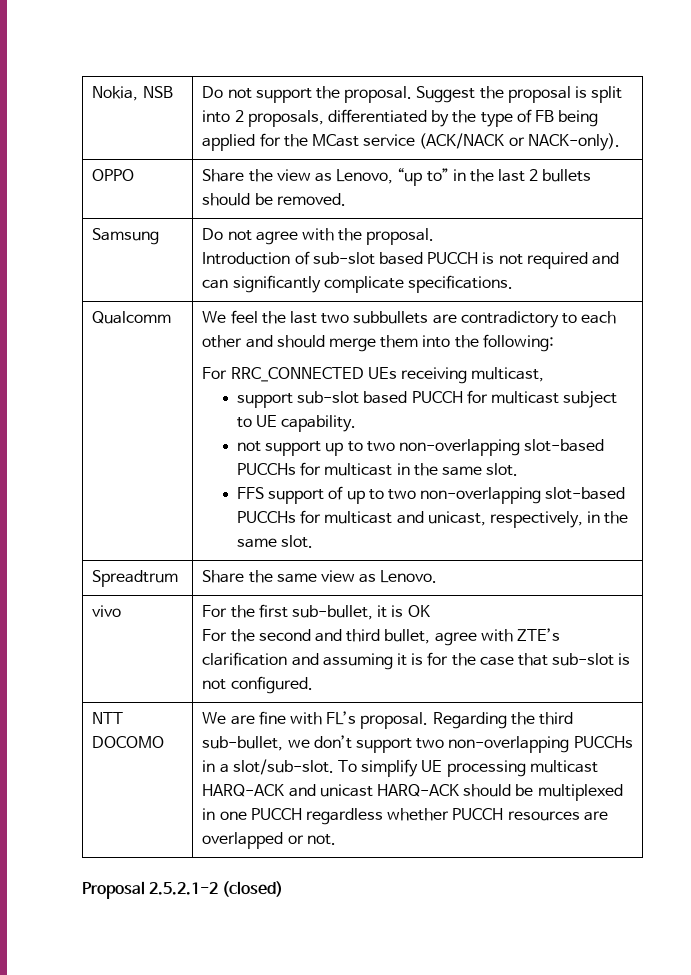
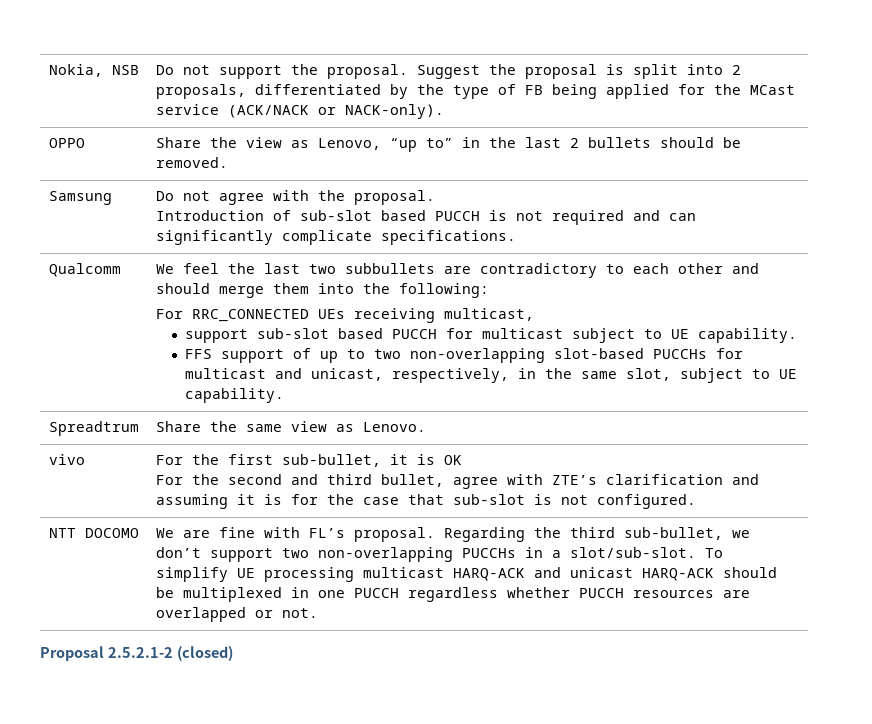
- not support up to two non-overlapping slot-based PUCCHs for multicast in the same slot.
- FFS support of up to two non-overlapping slot-based PUCCHs for multicast and unicast, respectively, in the same slot.
+ FFS support of up to two non-overlapping slot-based PUCCHs for multicast and unicast, respectively, in the same slot, subject to UE capability.

